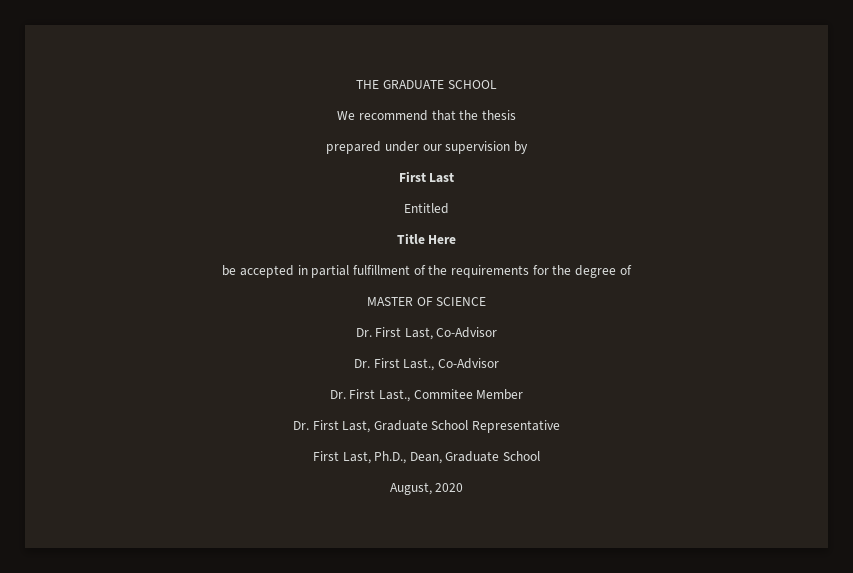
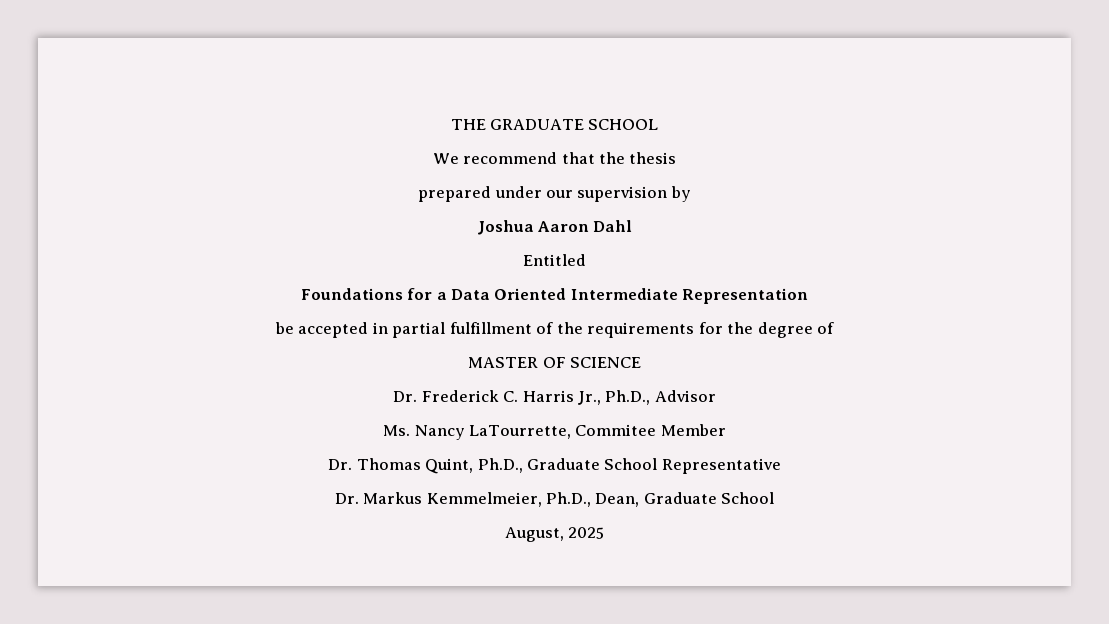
- First Last
+ Joshua Aaron Dahl
  Entitled
- Title Here
+ Foundations for a Data Oriented Intermediate Representation
- Dr. First Last, Co-Advisor
- Dr. First Last., Co-Advisor
- Dr. First Last., Commitee Member
+ Dr. Frederick C. Harris Jr., Ph.D., Advisor
+ Ms. Nancy LaTourrette, Commitee Member
- Dr. First Last, Graduate School Representative
+ Dr. Thomas Quint, Ph.D., Graduate School Representative
- First Last, Ph.D., Dean, Graduate School
+ Dr. Markus Kemmelmeier, Ph.D., Dean, Graduate School
- August, 2020
+ August, 2025

